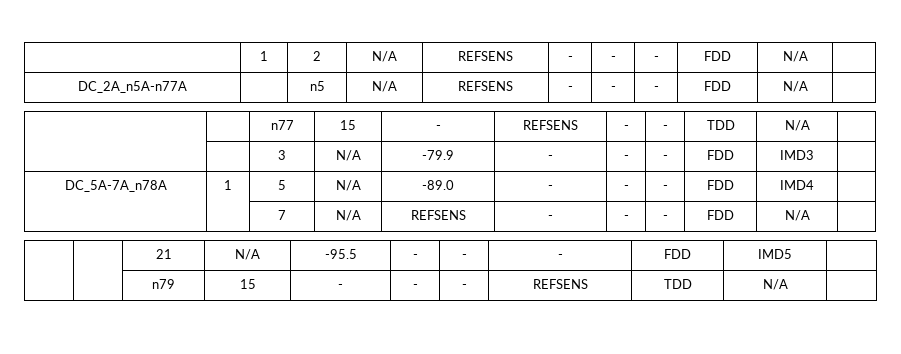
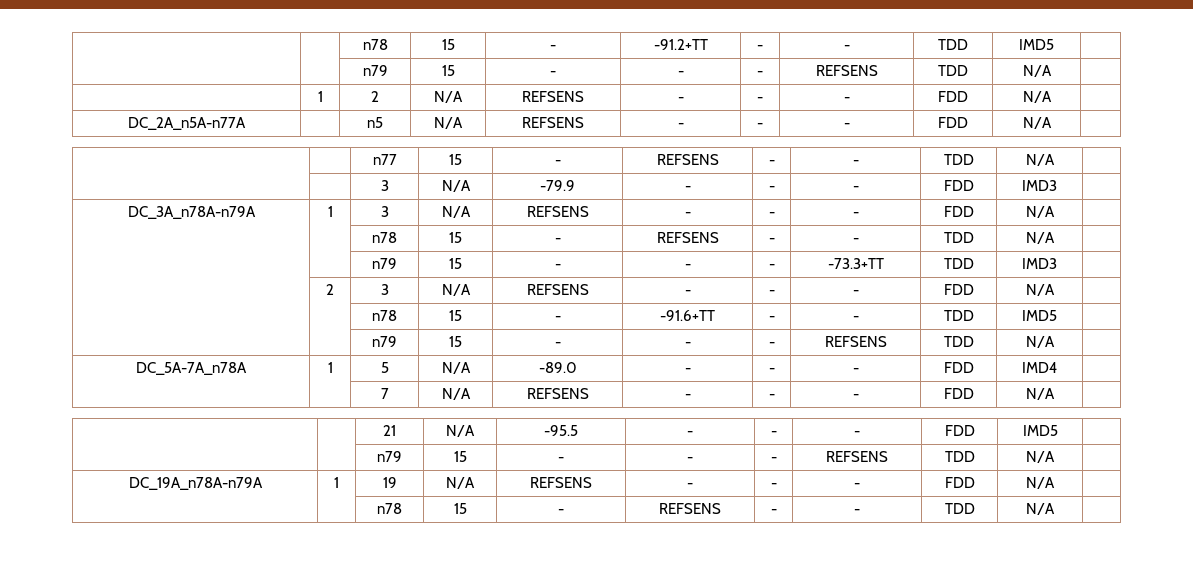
+ | | n78 | 15 | - | -91.2+TT | - | - | TDD | IMD5 |
+ | | n79 | 15 | - | - | - | REFSENS | TDD | N/A |
+ DC_3A_n78A-n79A | 1 | 3 | N/A | REFSENS | - | - | - | FDD | N/A |
+ | | n78 | 15 | - | REFSENS | - | - | TDD | N/A |
+ | | n79 | 15 | - | - | - | -73.3+TT | TDD | IMD3 |
+ | 2 | 3 | N/A | REFSENS | - | - | - | FDD | N/A |
+ | | n78 | 15 | - | -91.6+TT | - | - | TDD | IMD5 |
+ | | n79 | 15 | - | - | - | REFSENS | TDD | N/A |
+ DC_19A_n78A-n79A | 1 | 19 | N/A | REFSENS | - | - | - | FDD | N/A |
+ | | n78 | 15 | - | REFSENS | - | - | TDD | N/A |

